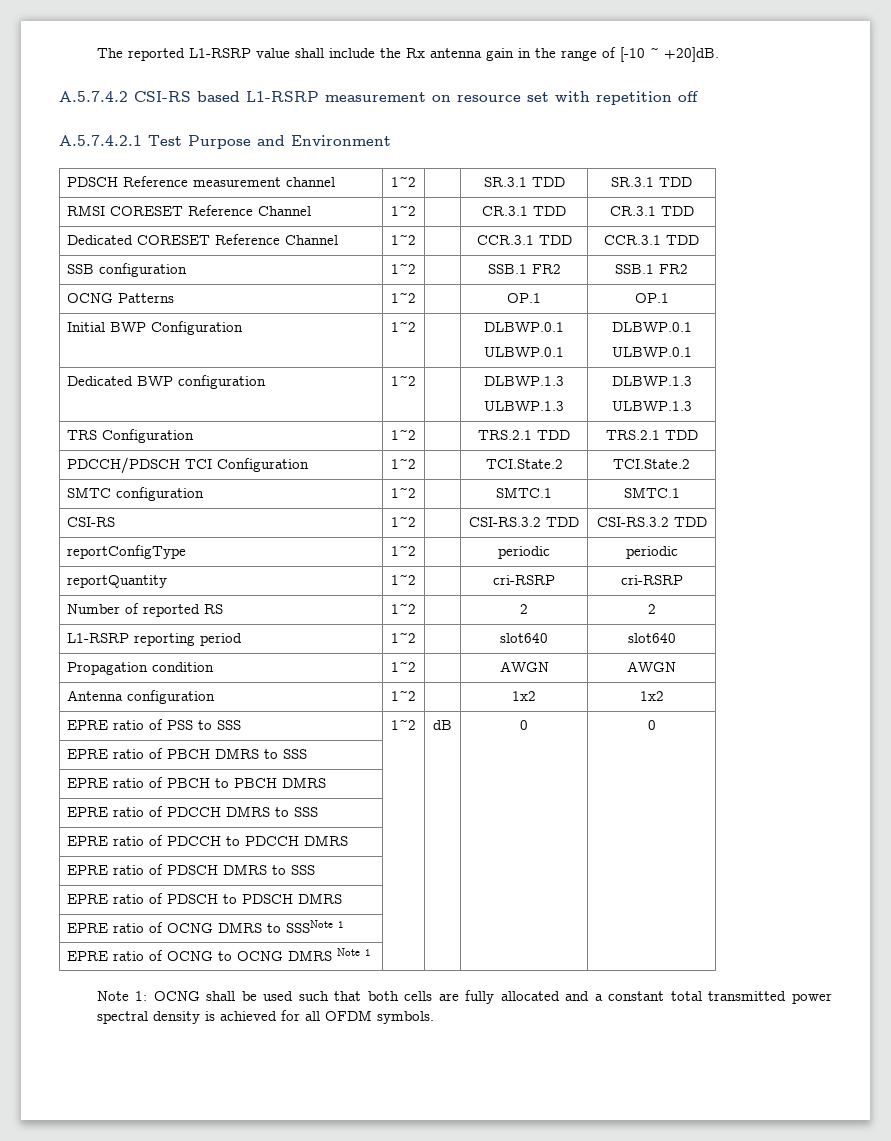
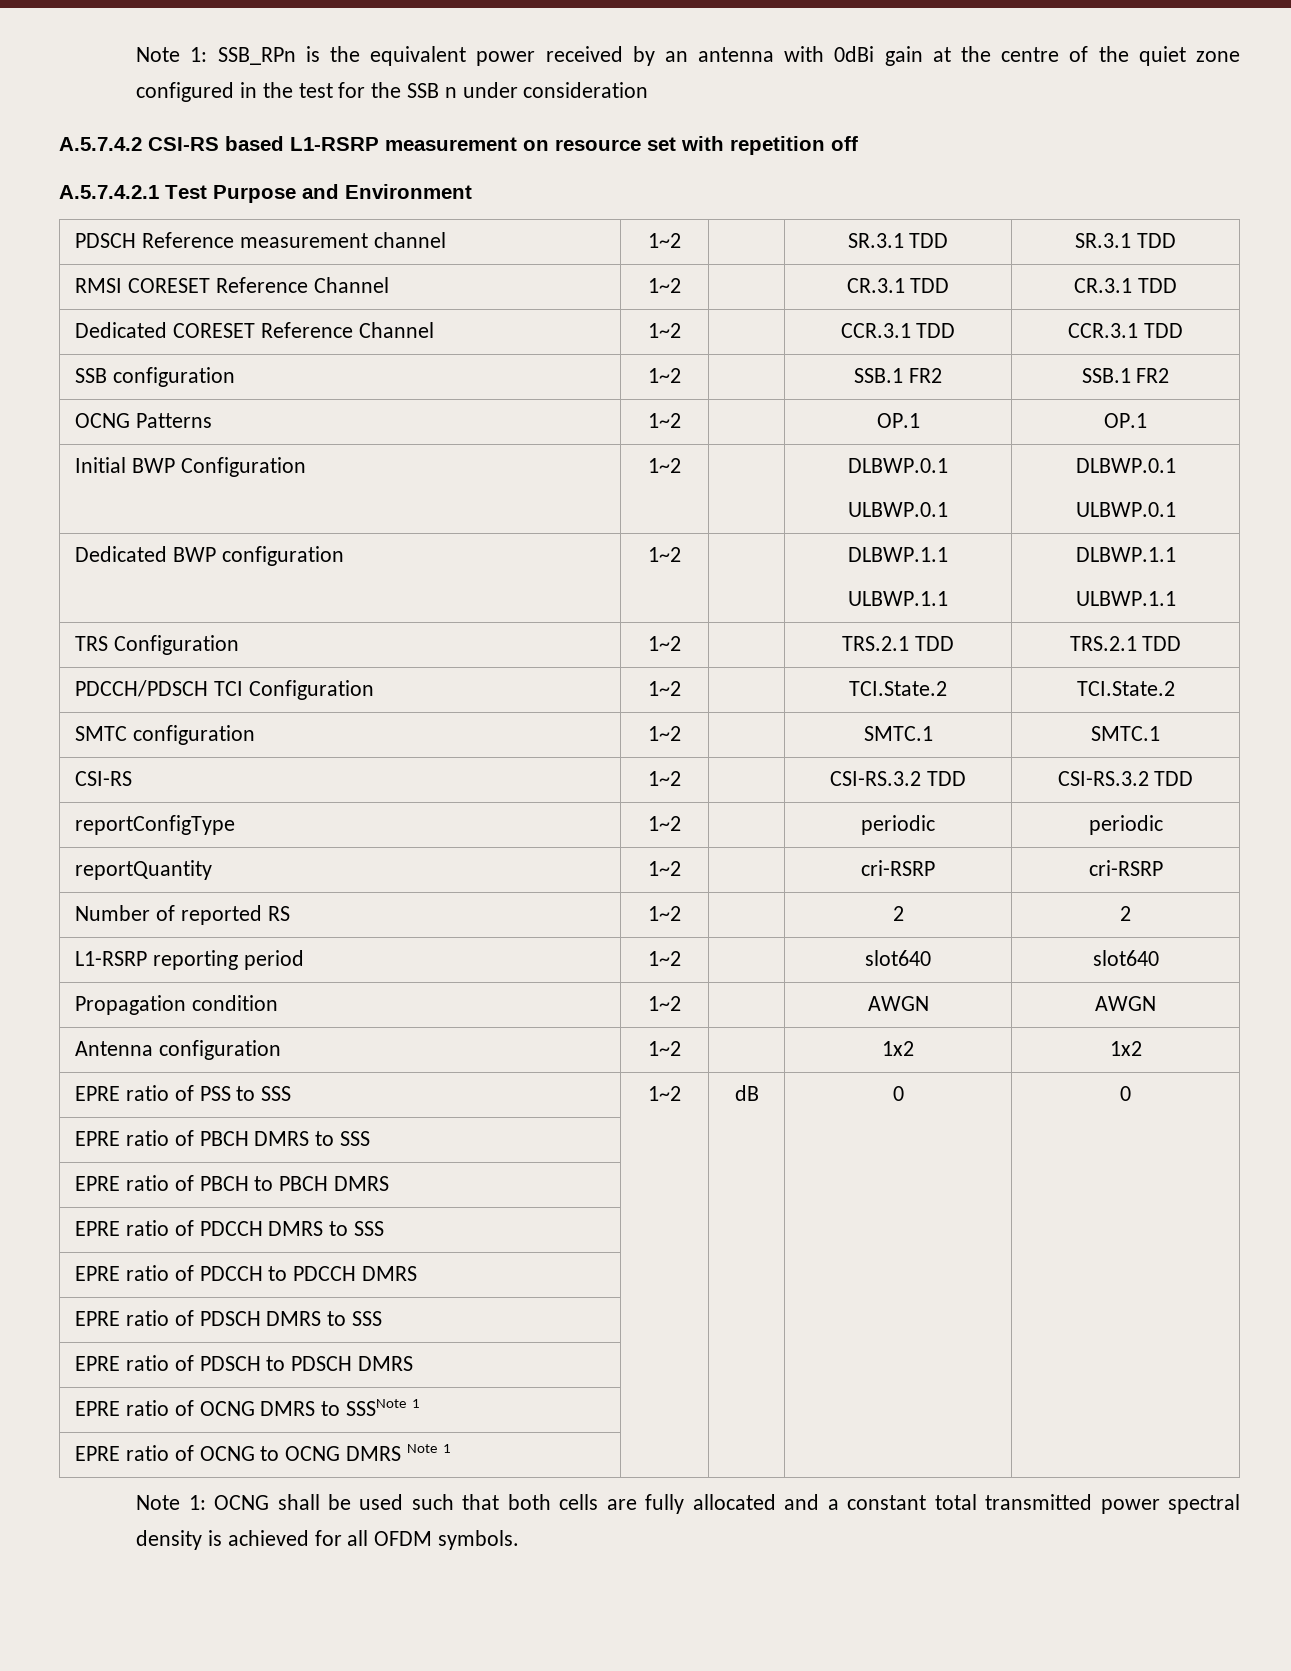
- The reported L1-RSRP value shall include the Rx antenna gain in the range of [-10 ~ +20]dB.
+ Note 1: SSB_RPn is the equivalent power received by an antenna with 0dBi gain at the centre of the quiet zone configured in the test for the SSB n under consideration
- Dedicated BWP configuration | 1~2 | | DLBWP.1.3
- ULBWP.1.3 | DLBWP.1.3
- ULBWP.1.3
+ Dedicated BWP configuration | 1~2 | | DLBWP.1.1
+ ULBWP.1.1 | DLBWP.1.1
+ ULBWP.1.1

